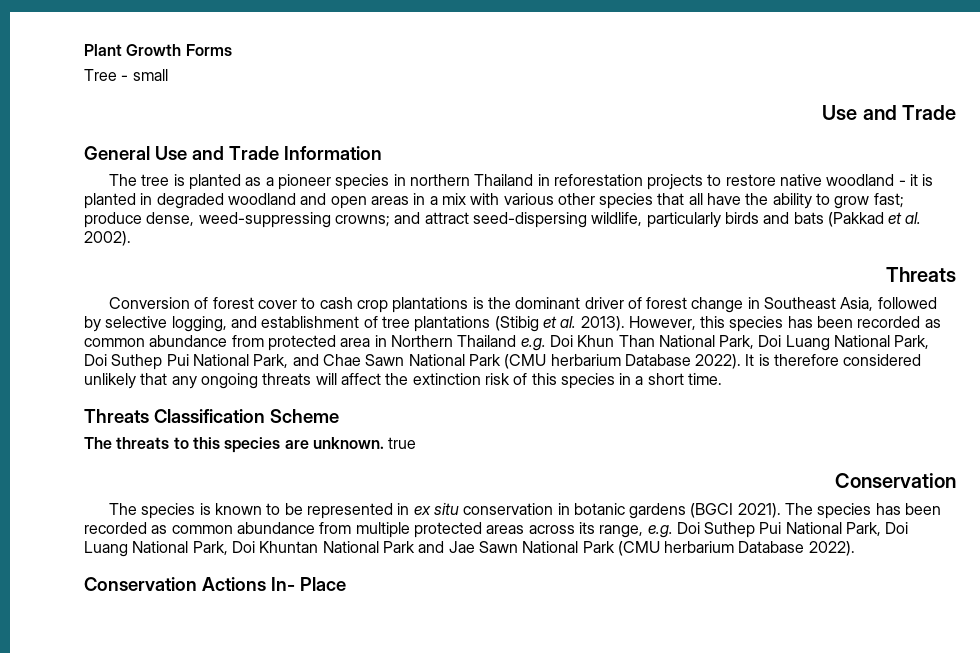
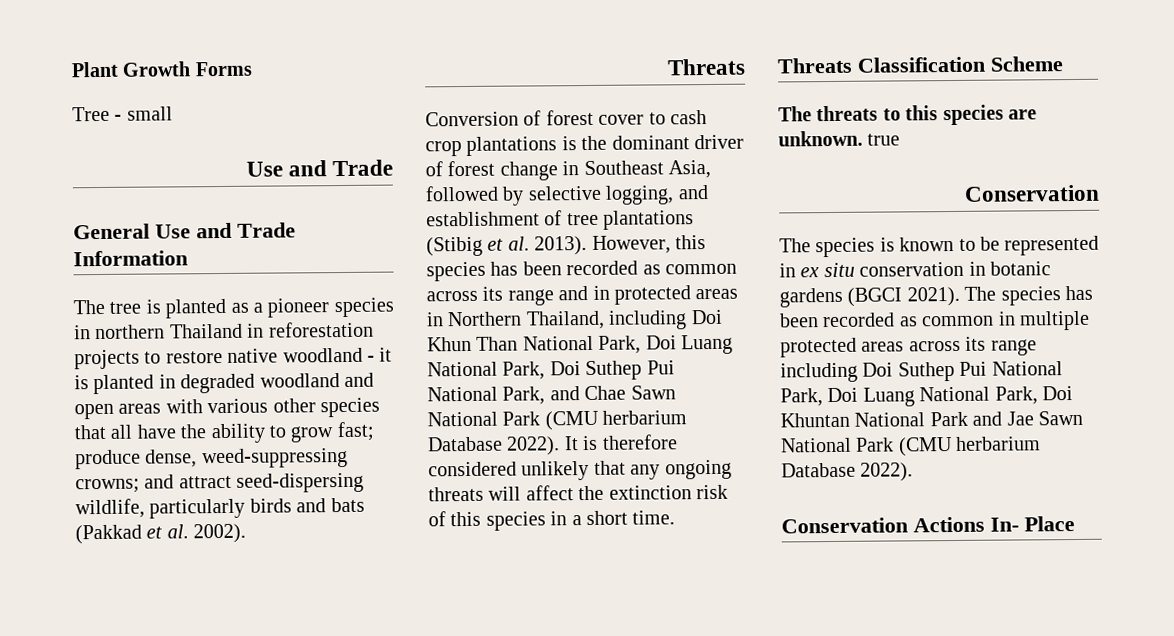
- The tree is planted as a pioneer species in northern Thailand in reforestation projects to restore native woodland - it is planted in degraded woodland and open areas in a mix with various other species that all have the ability to grow fast; produce dense, weed-suppressing crowns; and attract seed-dispersing wildlife, particularly birds and bats (Pakkad et al. 2002).
+ The tree is planted as a pioneer species in northern Thailand in reforestation projects to restore native woodland - it is planted in degraded woodland and open areas with various other species that all have the ability to grow fast; produce dense, weed-suppressing crowns; and attract seed-dispersing wildlife, particularly birds and bats (Pakkad et al. 2002).
- However, this species has been recorded as common abundance from protected area in Northern Thailand e.g. Doi Khun Than National Park, Doi Luang National Park, Doi Suthep Pui National Park, and Chae Sawn National Park (CMU herbarium Database 2022).
+ However, this species has been recorded as common across its range and in protected areas in Northern Thailand, including Doi Khun Than National Park, Doi Luang National Park, Doi Suthep Pui National Park, and Chae Sawn National Park (CMU herbarium Database 2022).
- The species has been recorded as common abundance from multiple protected areas across its range, e.g. Doi Suthep Pui National Park, Doi Luang National Park, Doi Khuntan National Park and Jae Sawn National Park (CMU herbarium Database 2022).
+ The species has been recorded as common in multiple protected areas across its range including Doi Suthep Pui National Park, Doi Luang National Park, Doi Khuntan National Park and Jae Sawn National Park (CMU herbarium Database 2022).

